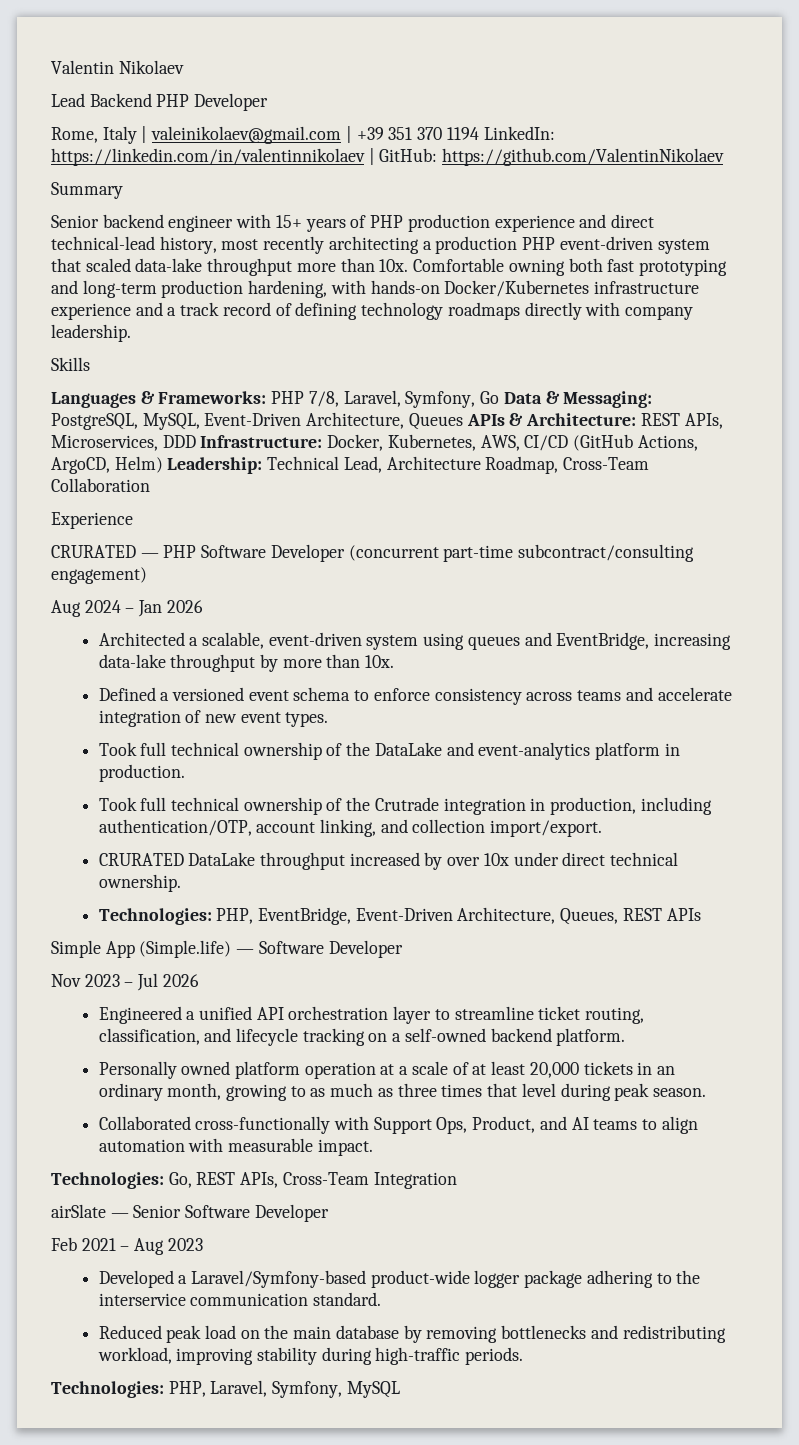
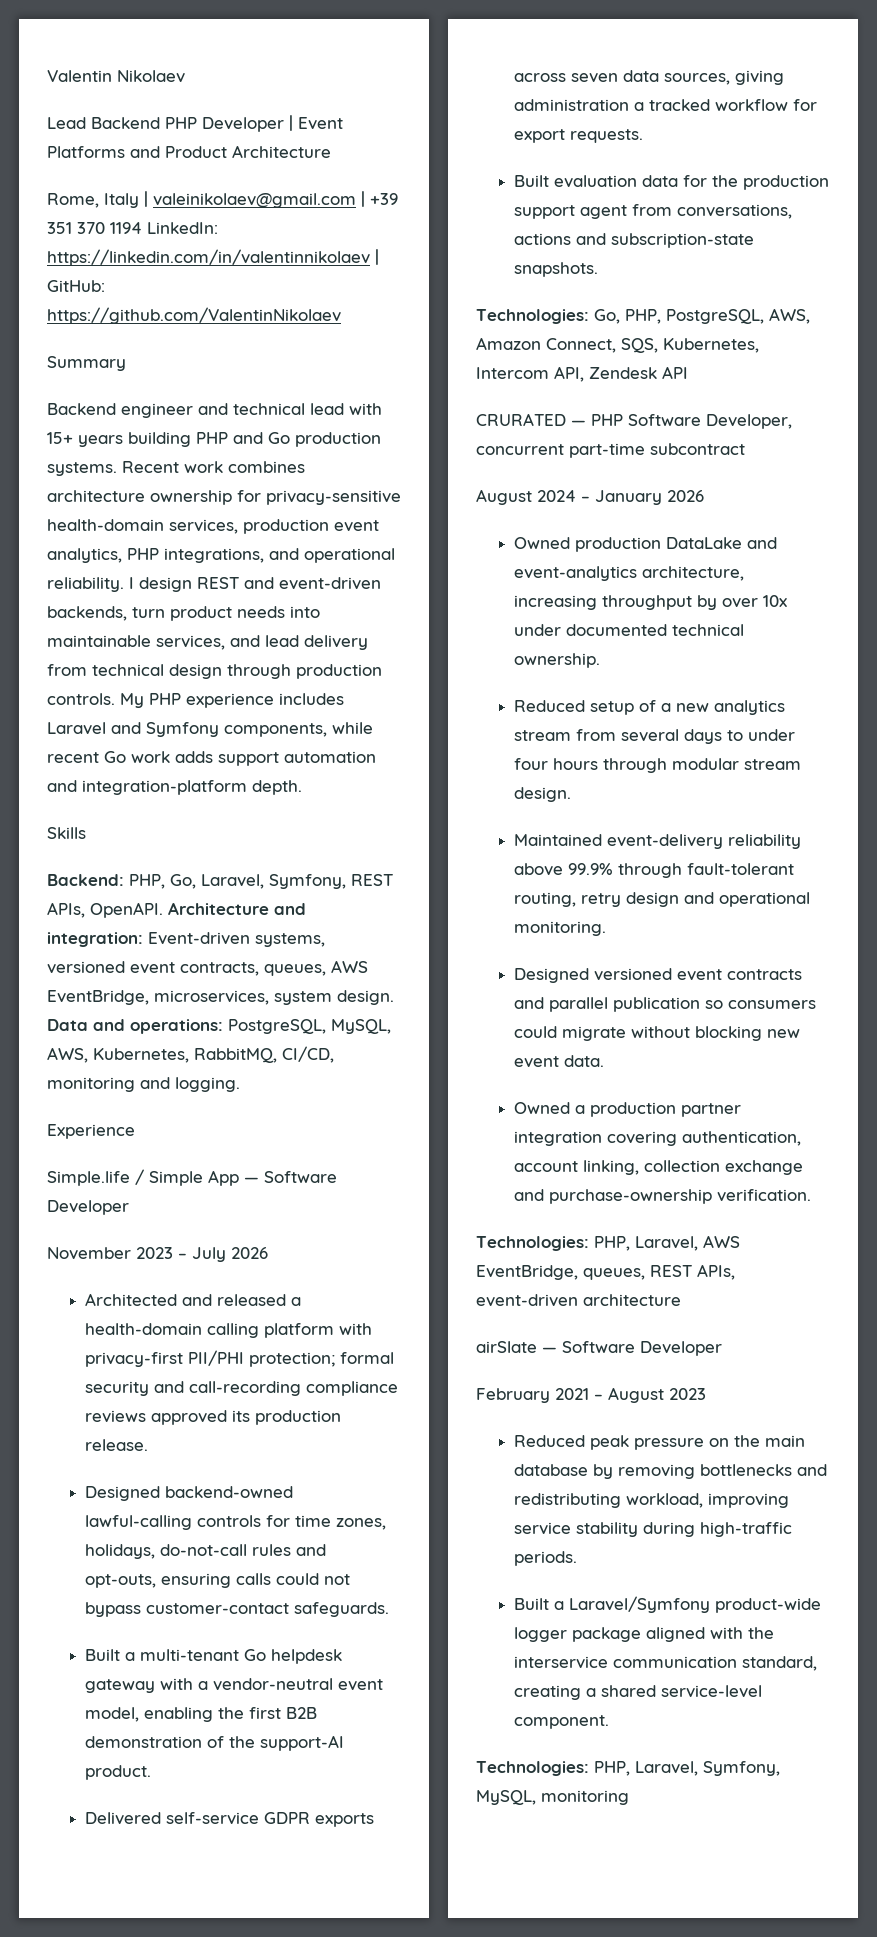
- Lead Backend PHP Developer
+ Lead Backend PHP Developer | Event Platforms and Product Architecture
- Senior backend engineer with 15+ years of PHP production experience and direct technical-lead history, most recently architecting a production PHP event-driven system that scaled data-lake throughput more than 10x. Comfortable owning both fast prototyping and long-term production hardening, with hands-on Docker/Kubernetes infrastructure experience and a track record of defining technology roadmaps directly with company leadership.
+ Backend engineer and technical lead with 15+ years building PHP and Go production systems. Recent work combines architecture ownership for privacy-sensitive health-domain services, production event analytics, PHP integrations, and operational reliability. I design REST and event-driven backends, turn product needs into maintainable services, and lead delivery from technical design through production controls. My PHP experience includes Laravel and Symfony components, while recent Go work adds support automation and integration-platform depth.
  Skills
- Languages & Frameworks: PHP 7/8, Laravel, Symfony, Go Data & Messaging: PostgreSQL, MySQL, Event-Driven Architecture, Queues APIs & Architecture: REST APIs, Microservices, DDD Infrastructure: Docker, Kubernetes, AWS, CI/CD (GitHub Actions, ArgoCD, Helm) Leadership: Technical Lead, Architecture Roadmap, Cross-Team Collaboration
+ Backend: PHP, Go, Laravel, Symfony, REST APIs, OpenAPI. Architecture and integration: Event-driven systems, versioned event contracts, queues, AWS EventBridge, microservices, system design. Data and operations: PostgreSQL, MySQL, AWS, Kubernetes, RabbitMQ, CI/CD, monitoring and logging.
  Experience
- CRURATED — PHP Software Developer (concurrent part-time subcontract/consulting engagement)
- Aug 2024 – Jan 2026
- Architected a scalable, event-driven system using queues and EventBridge, increasing data-lake throughput by more than 10x.
- Defined a versioned event schema to enforce consistency across teams and accelerate integration of new event types.
- Took full technical ownership of the DataLake and event-analytics platform in production.
- Took full technical ownership of the Crutrade integration in production, including authentication/OTP, account linking, and collection import/export.
- CRURATED DataLake throughput increased by over 10x under direct technical ownership.
+ Simple.life / Simple App — Software Developer
+ November 2023 – July 2026
+ Architected and released a health-domain calling platform with privacy-first PII/PHI protection; formal security and call-recording compliance reviews approved its production release.
+ Designed backend-owned lawful-calling controls for time zones, holidays, do-not-call rules and opt-outs, ensuring calls could not bypass customer-contact safeguards.
+ Built a multi-tenant Go helpdesk gateway with a vendor-neutral event model, enabling the first B2B demonstration of the support-AI product.
+ Delivered self-service GDPR exports across seven data sources, giving administration a tracked workflow for export requests.
+ Built evaluation data for the production support agent from conversations, actions and subscription-state snapshots.
+ Technologies: Go, PHP, PostgreSQL, AWS, Amazon Connect, SQS, Kubernetes, Intercom API, Zendesk API
+ CRURATED — PHP Software Developer, concurrent part-time subcontract
+ August 2024 – January 2026
+ Owned production DataLake and event-analytics architecture, increasing throughput by over 10x under documented technical ownership.
- Technologies: PHP, EventBridge, Event-Driven Architecture, Queues, REST APIs
- Simple App (Simple.life) — Software Developer
- Nov 2023 – Jul 2026
- Engineered a unified API orchestration layer to streamline ticket routing, classification, and lifecycle tracking on a self-owned backend platform.
- Personally owned platform operation at a scale of at least 20,000 tickets in an ordinary month, growing to as much as three times that level during peak season.
- Collaborated cross-functionally with Support Ops, Product, and AI teams to align automation with measurable impact.
- Technologies: Go, REST APIs, Cross-Team Integration
- airSlate — Senior Software Developer
- Feb 2021 – Aug 2023
- Developed a Laravel/Symfony-based product-wide logger package adhering to the interservice communication standard.
+ Reduced setup of a new analytics stream from several days to under four hours through modular stream design.
+ Maintained event-delivery reliability above 99.9% through fault-tolerant routing, retry design and operational monitoring.
+ Designed versioned event contracts and parallel publication so consumers could migrate without blocking new event data.
+ Owned a production partner integration covering authentication, account linking, collection exchange and purchase-ownership verification.
+ Technologies: PHP, Laravel, AWS EventBridge, queues, REST APIs, event-driven architecture
+ airSlate — Software Developer
+ February 2021 – August 2023
- Reduced peak load on the main database by removing bottlenecks and redistributing workload, improving stability during high-traffic periods.
+ Reduced peak pressure on the main database by removing bottlenecks and redistributing workload, improving service stability during high-traffic periods.
+ Built a Laravel/Symfony product-wide logger package aligned with the interservice communication standard, creating a shared service-level component.
- Technologies: PHP, Laravel, Symfony, MySQL
+ Technologies: PHP, Laravel, Symfony, MySQL, monitoring

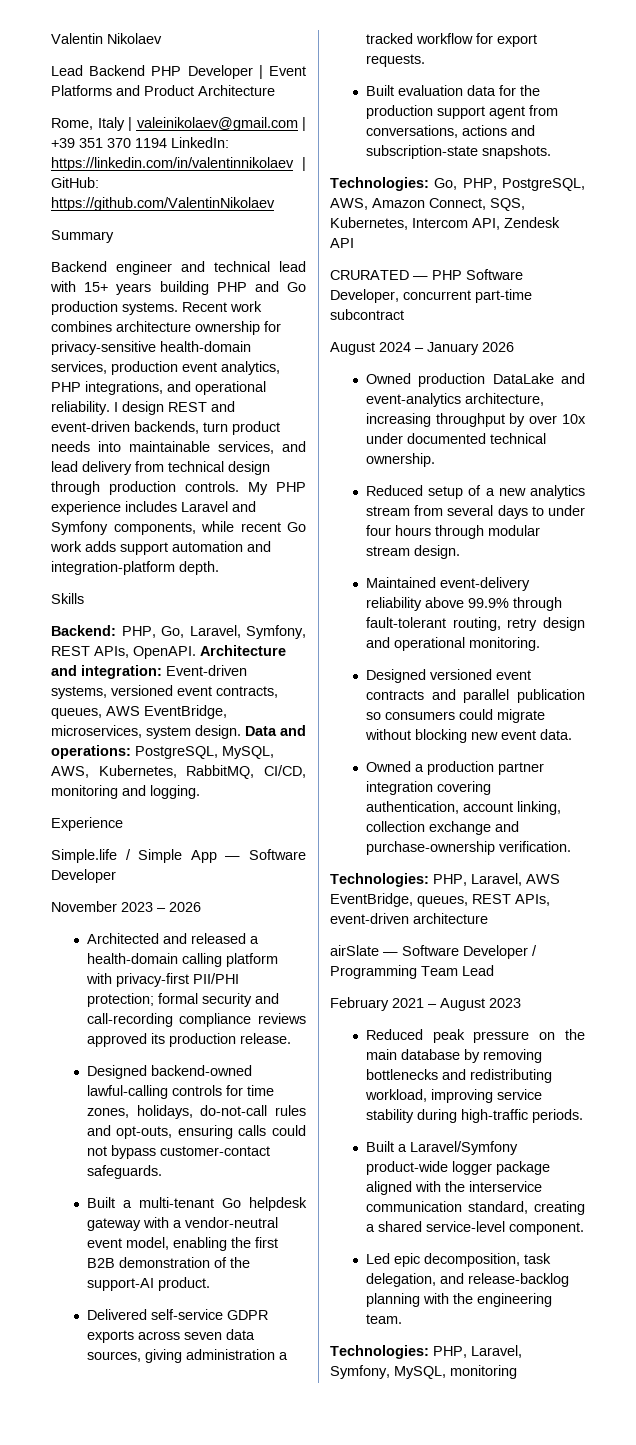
- November 2023 – July 2026
+ November 2023 – 2026
- airSlate — Software Developer
+ airSlate — Software Developer / Programming Team Lead
+ Led epic decomposition, task delegation, and release-backlog planning with the engineering team.

